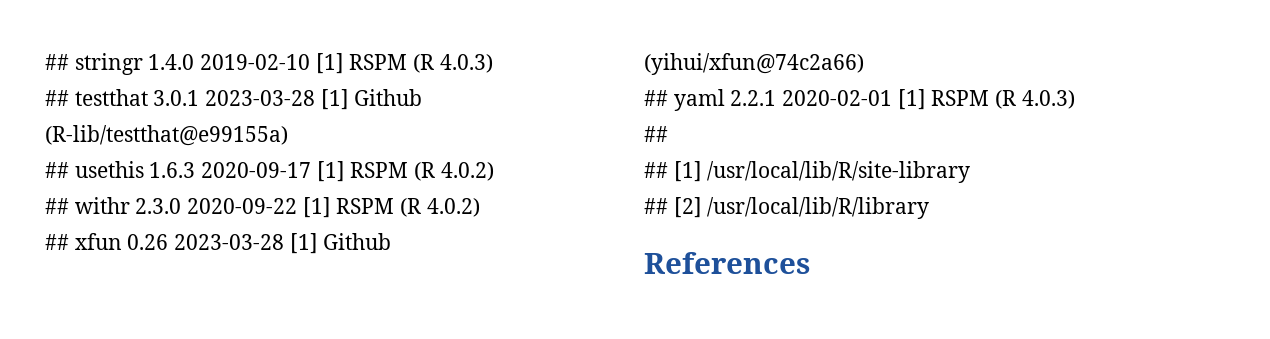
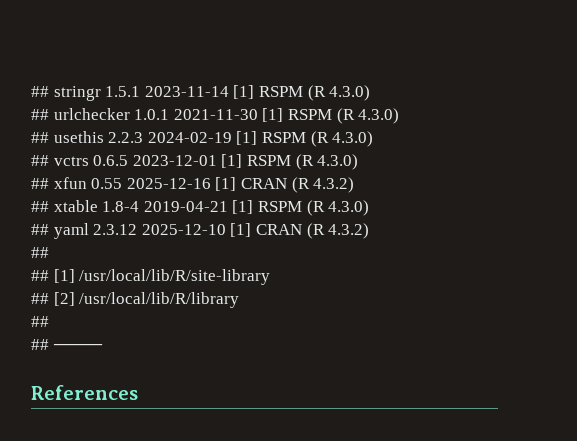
- ## stringr 1.4.0 2019-02-10 [1] RSPM (R 4.0.3)
- ## testthat 3.0.1 2023-03-28 [1] Github (R-lib/testthat@e99155a)
+ ## stringr 1.5.1 2023-11-14 [1] RSPM (R 4.3.0)
+ ## urlchecker 1.0.1 2021-11-30 [1] RSPM (R 4.3.0)
- ## usethis 1.6.3 2020-09-17 [1] RSPM (R 4.0.2)
- ## withr 2.3.0 2020-09-22 [1] RSPM (R 4.0.2)
+ ## usethis 2.2.3 2024-02-19 [1] RSPM (R 4.3.0)
+ ## vctrs 0.6.5 2023-12-01 [1] RSPM (R 4.3.0)
- ## xfun 0.26 2023-03-28 [1] Github (yihui/xfun@74c2a66)
- ## yaml 2.2.1 2020-02-01 [1] RSPM (R 4.0.3)
+ ## xfun 0.55 2025-12-16 [1] CRAN (R 4.3.2)
+ ## xtable 1.8-4 2019-04-21 [1] RSPM (R 4.3.0)
+ ## yaml 2.3.12 2025-12-10 [1] CRAN (R 4.3.2)
  ## [2] /usr/local/lib/R/library
+ ##
+ ## ────

